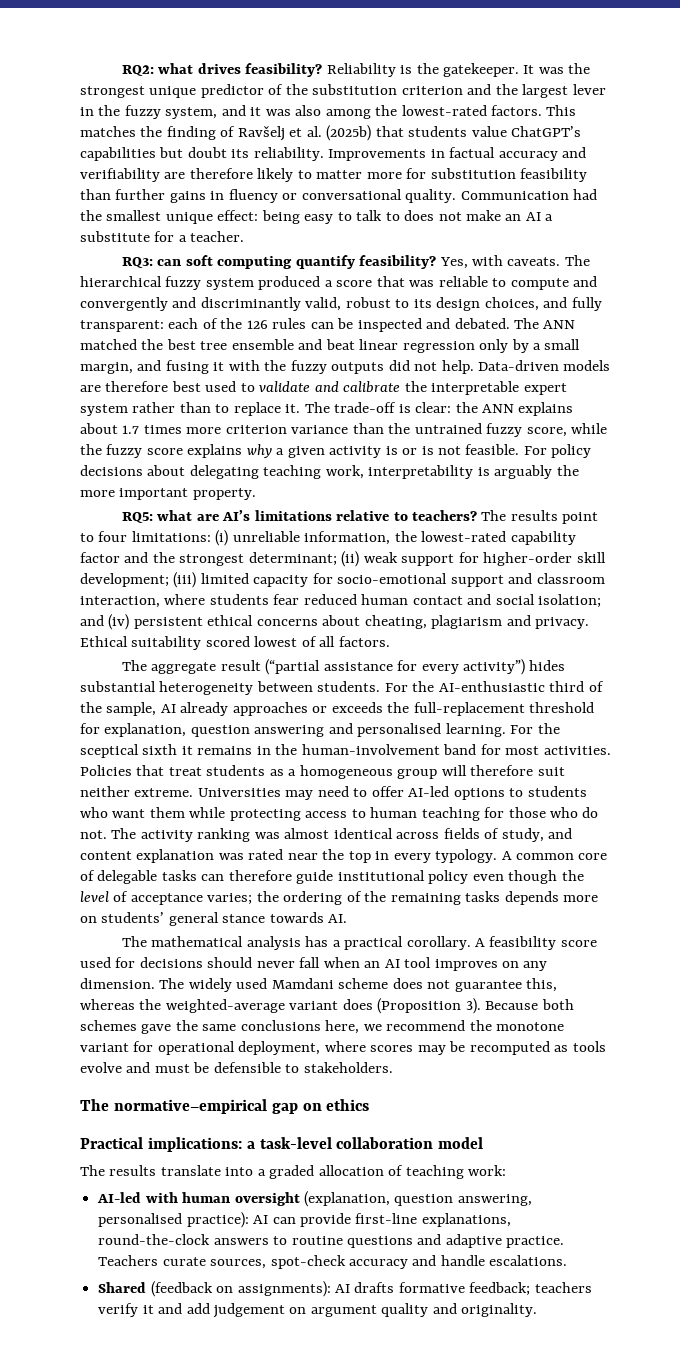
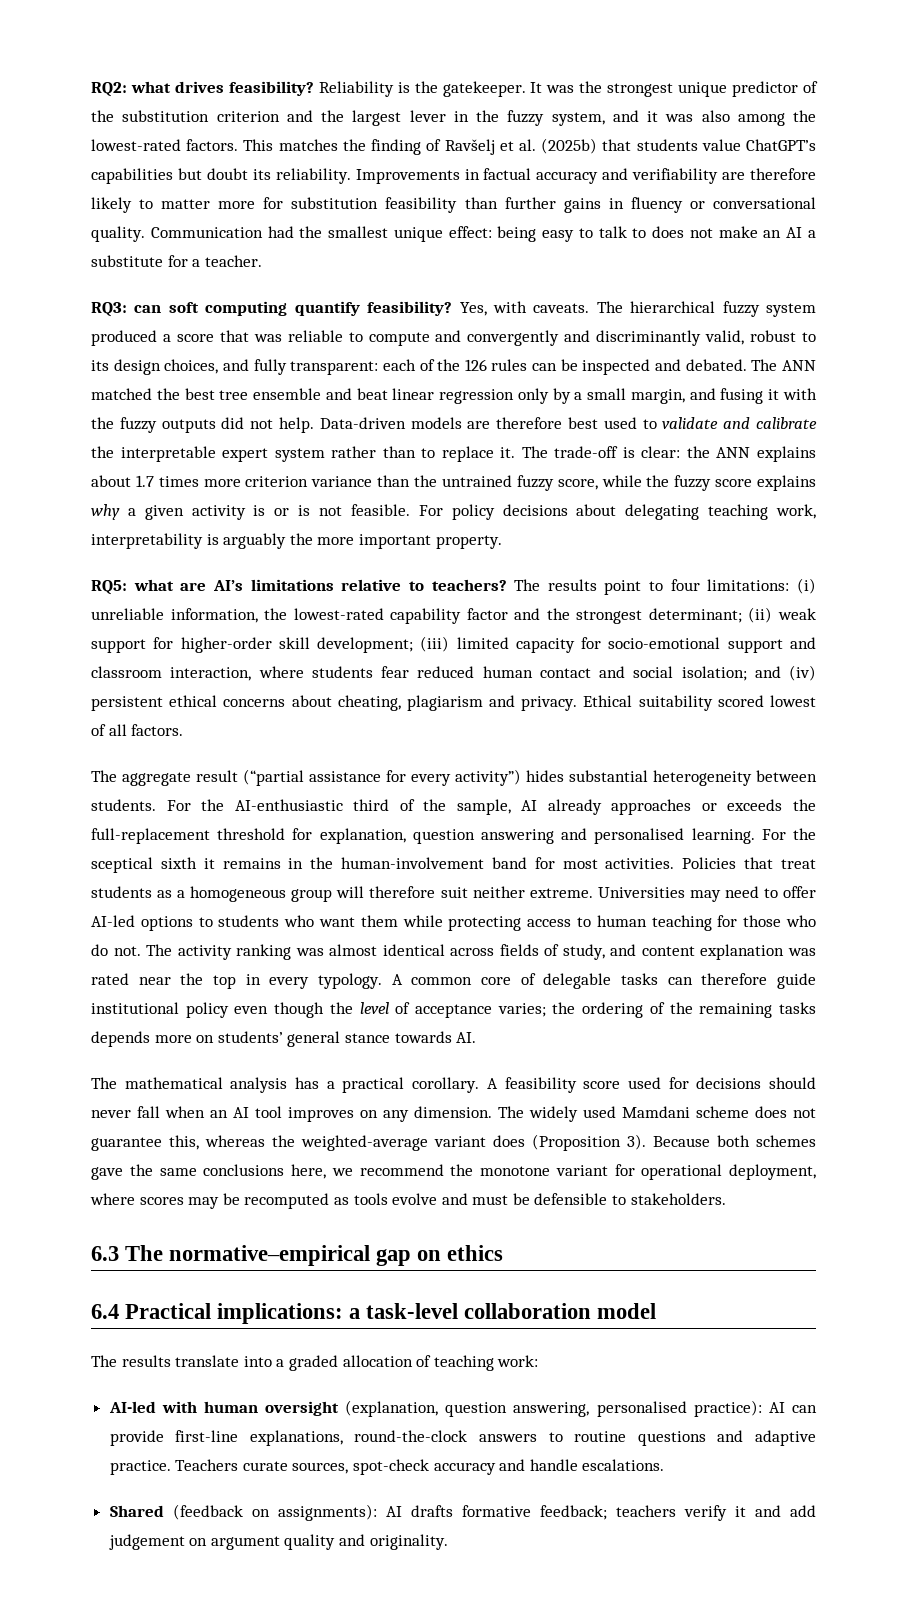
- The normative–empirical gap on ethics
+ 6.3 The normative–empirical gap on ethics
- Practical implications: a task-level collaboration model
+ 6.4 Practical implications: a task-level collaboration model

